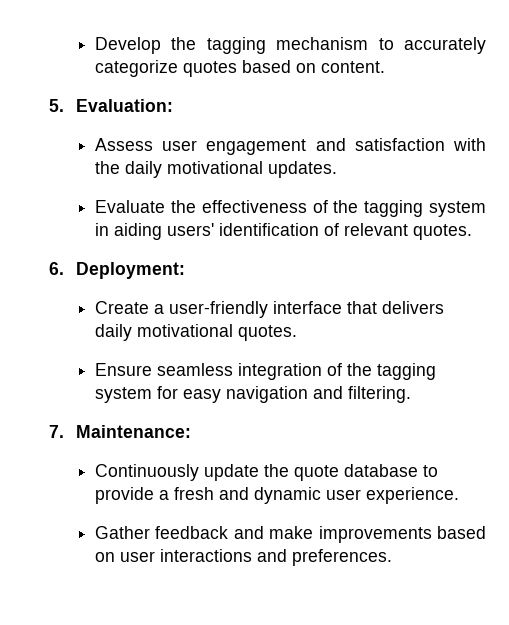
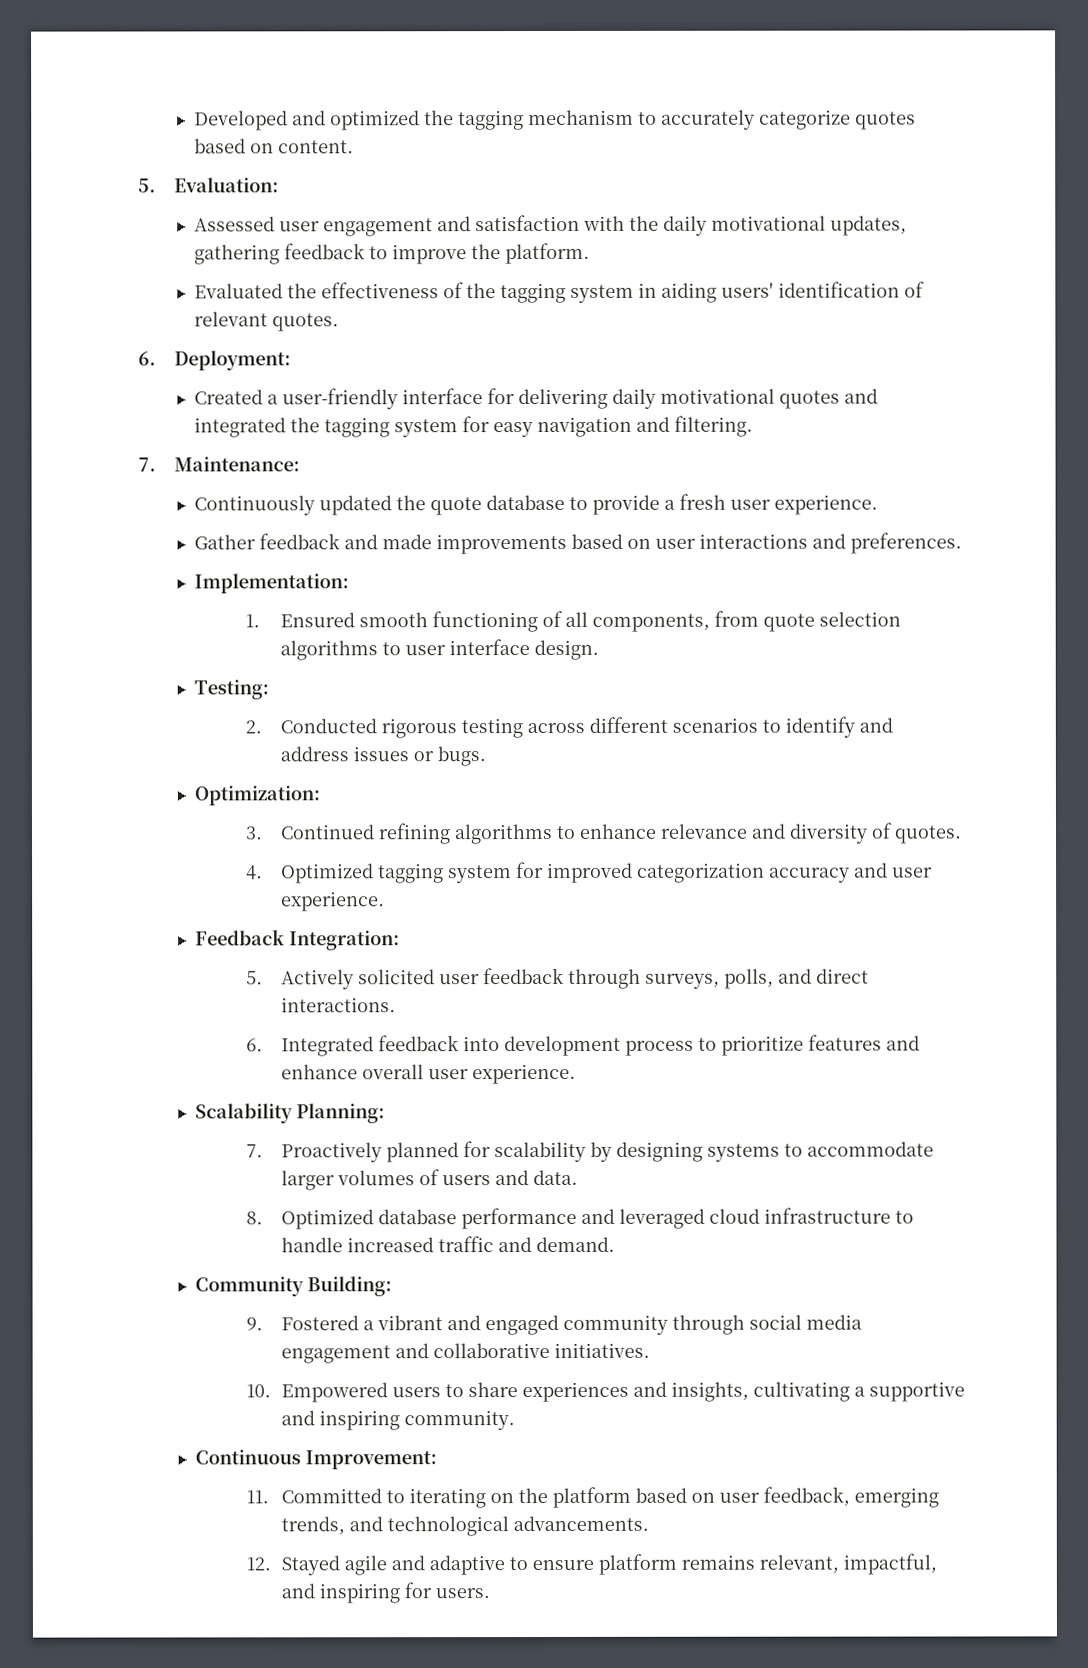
- Develop the tagging mechanism to accurately categorize quotes based on content.
+ Developed and optimized the tagging mechanism to accurately categorize quotes based on content.
- Assess user engagement and satisfaction with the daily motivational updates.
- Evaluate the effectiveness of the tagging system in aiding users' identification of relevant quotes.
+ Assessed user engagement and satisfaction with the daily motivational updates, gathering feedback to improve the platform.
+ Evaluated the effectiveness of the tagging system in aiding users' identification of relevant quotes.
- Create a user-friendly interface that delivers daily motivational quotes.
- Ensure seamless integration of the tagging system for easy navigation and filtering.
+ Created a user-friendly interface for delivering daily motivational quotes and integrated the tagging system for easy navigation and filtering.
- Continuously update the quote database to provide a fresh and dynamic user experience.
+ Continuously updated the quote database to provide a fresh user experience.
- Gather feedback and make improvements based on user interactions and preferences.
+ Gather feedback and made improvements based on user interactions and preferences.
+ Implementation:
+ 1. Ensured smooth functioning of all components, from quote selection algorithms to user interface design.
+ Testing:
+ 2. Conducted rigorous testing across different scenarios to identify and address issues or bugs.
+ Optimization:
+ 3. Continued refining algorithms to enhance relevance and diversity of quotes.
+ 4. Optimized tagging system for improved categorization accuracy and user experience.
+ Feedback Integration:
+ 5. Actively solicited user feedback through surveys, polls, and direct interactions.
+ 6. Integrated feedback into development process to prioritize features and enhance overall user experience.
+ Scalability Planning:
+ 7. Proactively planned for scalability by designing systems to accommodate larger volumes of users and data.
+ 8. Optimized database performance and leveraged cloud infrastructure to handle increased traffic and demand.
+ Community Building:
+ 9. Fostered a vibrant and engaged community through social media engagement and collaborative initiatives.
+ 10. Empowered users to share experiences and insights, cultivating a supportive and inspiring community.
+ Continuous Improvement:
+ 11. Committed to iterating on the platform based on user feedback, emerging trends, and technological advancements.
+ 12. Stayed agile and adaptive to ensure platform remains relevant, impactful, and inspiring for users.

